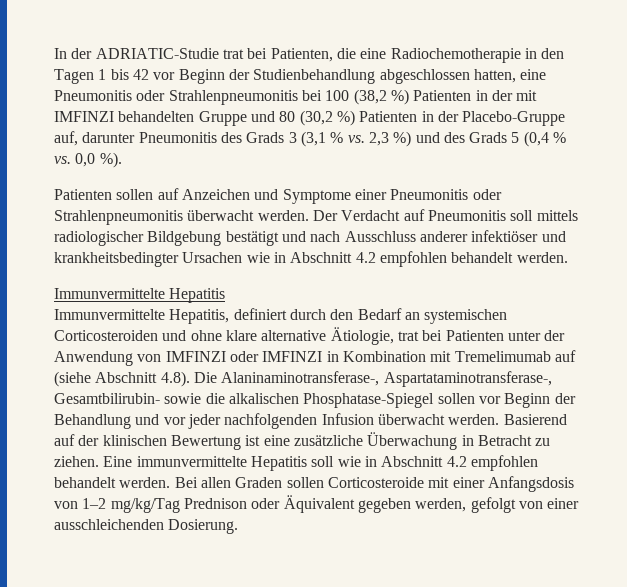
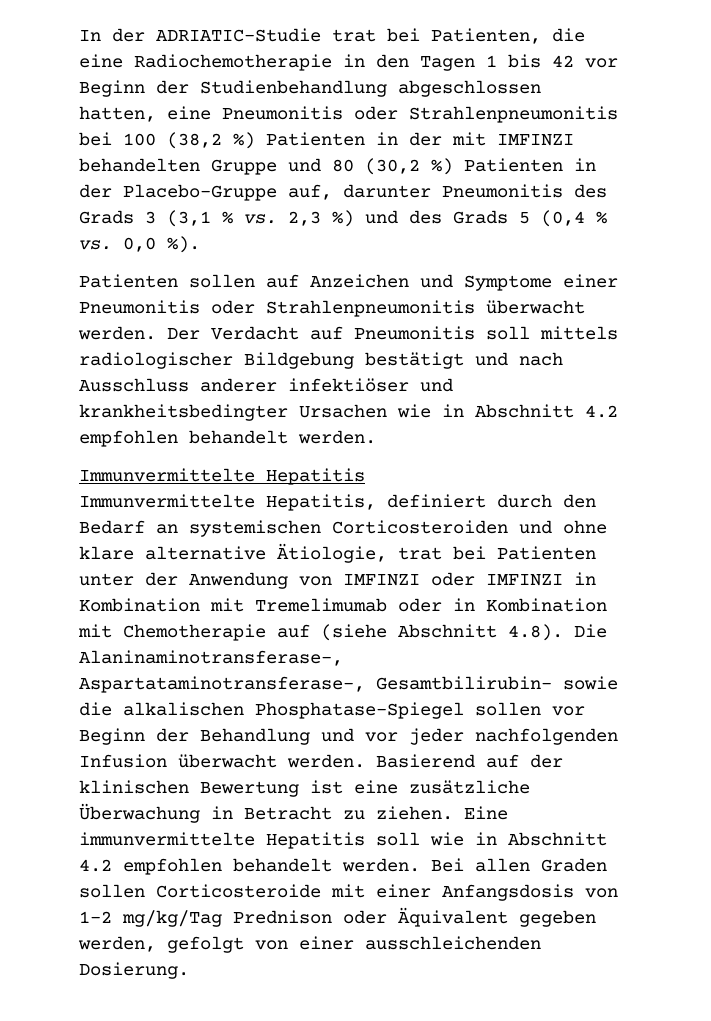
- Immunvermittelte Hepatitis, definiert durch den Bedarf an systemischen Corticosteroiden und ohne klare alternative Ätiologie, trat bei Patienten unter der Anwendung von IMFINZI oder IMFINZI in Kombination mit Tremelimumab auf (siehe Abschnitt 4.8). Die Alaninaminotransferase-, Aspartataminotransferase-, Gesamtbilirubin- sowie die alkalischen Phosphatase-Spiegel sollen vor Beginn der Behandlung und vor jeder nachfolgenden Infusion überwacht werden.
+ Immunvermittelte Hepatitis, definiert durch den Bedarf an systemischen Corticosteroiden und ohne klare alternative Ätiologie, trat bei Patienten unter der Anwendung von IMFINZI oder IMFINZI in Kombination mit Tremelimumab oder in Kombination mit Chemotherapie auf (siehe Abschnitt 4.8). Die Alaninaminotransferase-, Aspartataminotransferase-, Gesamtbilirubin- sowie die alkalischen Phosphatase-Spiegel sollen vor Beginn der Behandlung und vor jeder nachfolgenden Infusion überwacht werden.

